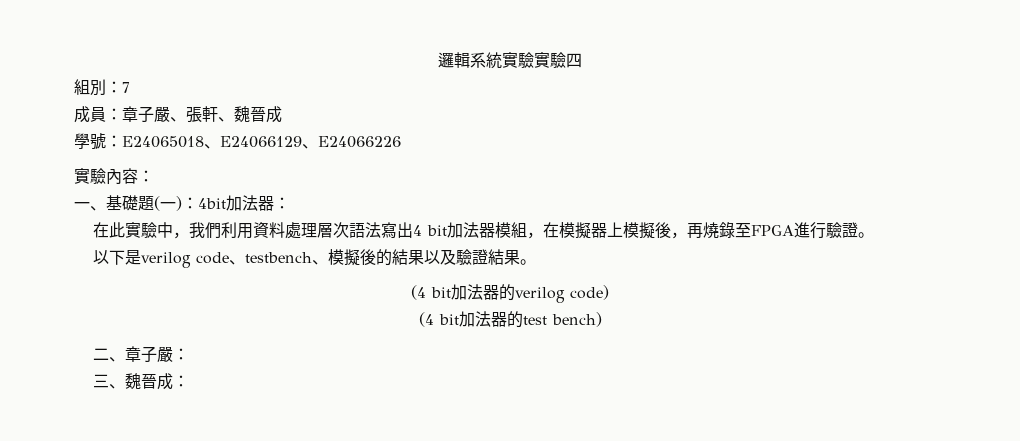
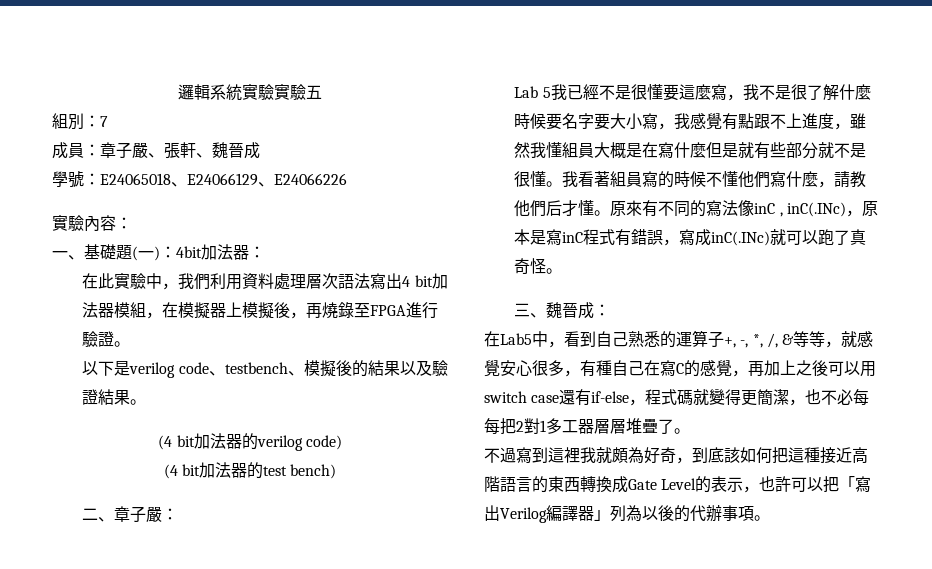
- 邏輯系統實驗實驗四
+ 邏輯系統實驗實驗五
+ Lab 5我已經不是很懂要這麼寫，我不是很了解什麼時候要名字要大小寫，我感覺有點跟不上進度，雖然我懂組員大概是在寫什麼但是就有些部分就不是很懂。我看著組員寫的時候不懂他們寫什麼，請教他們后才懂。原來有不同的寫法像inC , inC(.INc)，原本是寫inC程式有錯誤，寫成inC(.INc)就可以跑了真奇怪。
  三、魏晉成：
+ 在Lab5中，看到自己熟悉的運算子+, -, *, /, &等等，就感覺安心很多，有種自己在寫C的感覺，再加上之後可以用switch case還有if-else，程式碼就變得更簡潔，也不必每每把2對1多工器層層堆疊了。
+ 不過寫到這裡我就頗為好奇，到底該如何把這種接近高階語言的東西轉換成Gate Level的表示，也許可以把「寫出Verilog編譯器」列為以後的代辦事項。

